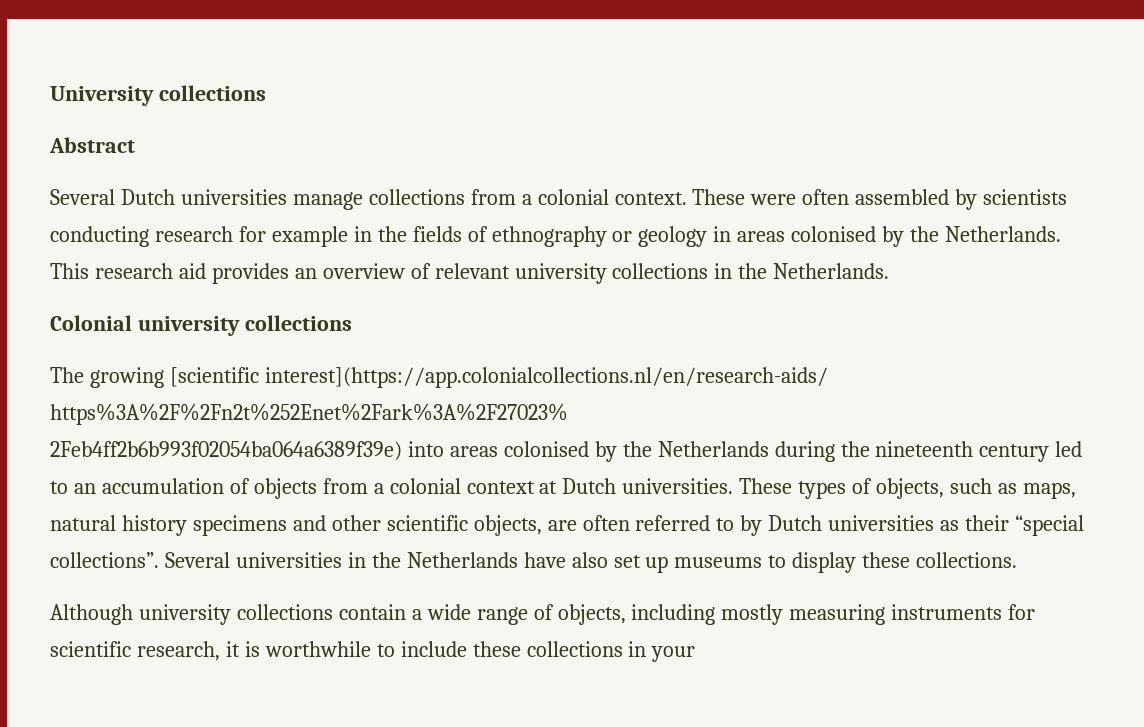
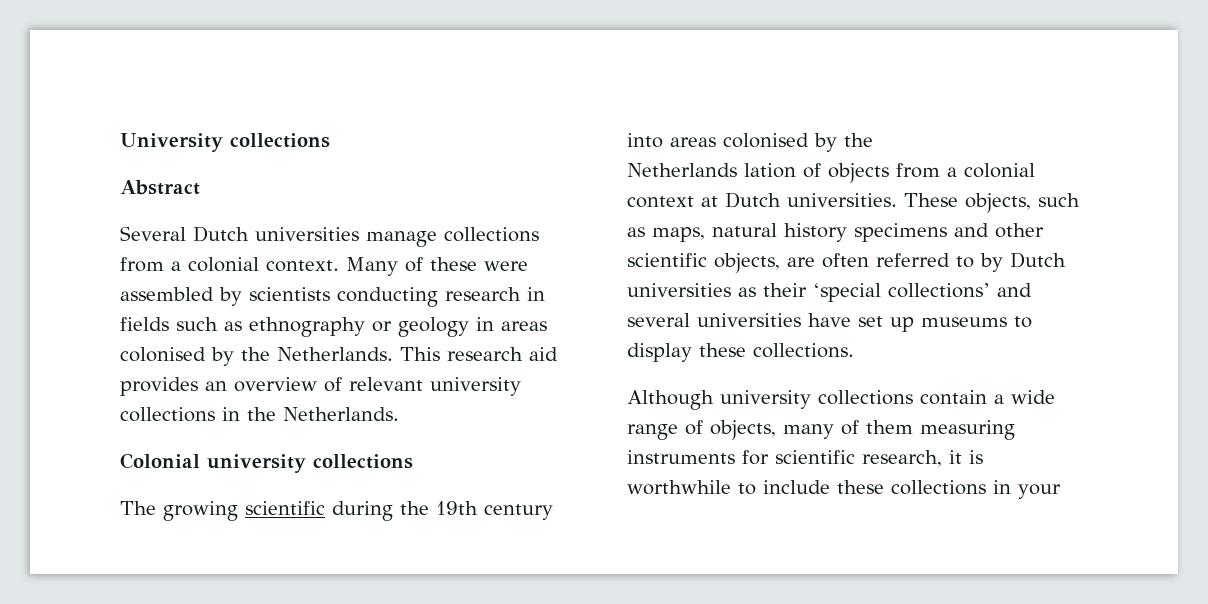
- These were often assembled by scientists conducting research for example in the fields of ethnography or geology in areas colonised by the Netherlands.
+ Many of these were assembled by scientists conducting research in fields such as ethnography or geology in areas colonised by the Netherlands.
- The growing [scientific interest](https://app.colonialcollections.nl/en/research-aids/ https%3A%2F%2Fn2t%252Enet%2Fark%3A%2F27023%
- 2Feb4ff2b6b993f02054ba064a6389f39e) into areas colonised by the Netherlands during the nineteenth century led to an accumulation of objects from a colonial context at Dutch universities.
+ The growing scientific during the 19th century into areas colonised by the
+ Netherlands lation of objects from a colonial context at Dutch universities.
- These types of objects, such as maps, natural history specimens and other scientific objects, are often referred to by Dutch universities as their “special collections”. Several universities in the Netherlands have also set up museums to display these collections.
+ These objects, such as maps, natural history specimens and other scientific objects, are often referred to by Dutch universities as their ‘special collections’ and several universities have set up museums to display these collections.
- Although university collections contain a wide range of objects, including mostly measuring instruments for scientific research, it is worthwhile to include these collections in your
+ Although university collections contain a wide range of objects, many of them measuring instruments for scientific research, it is worthwhile to include these collections in your

